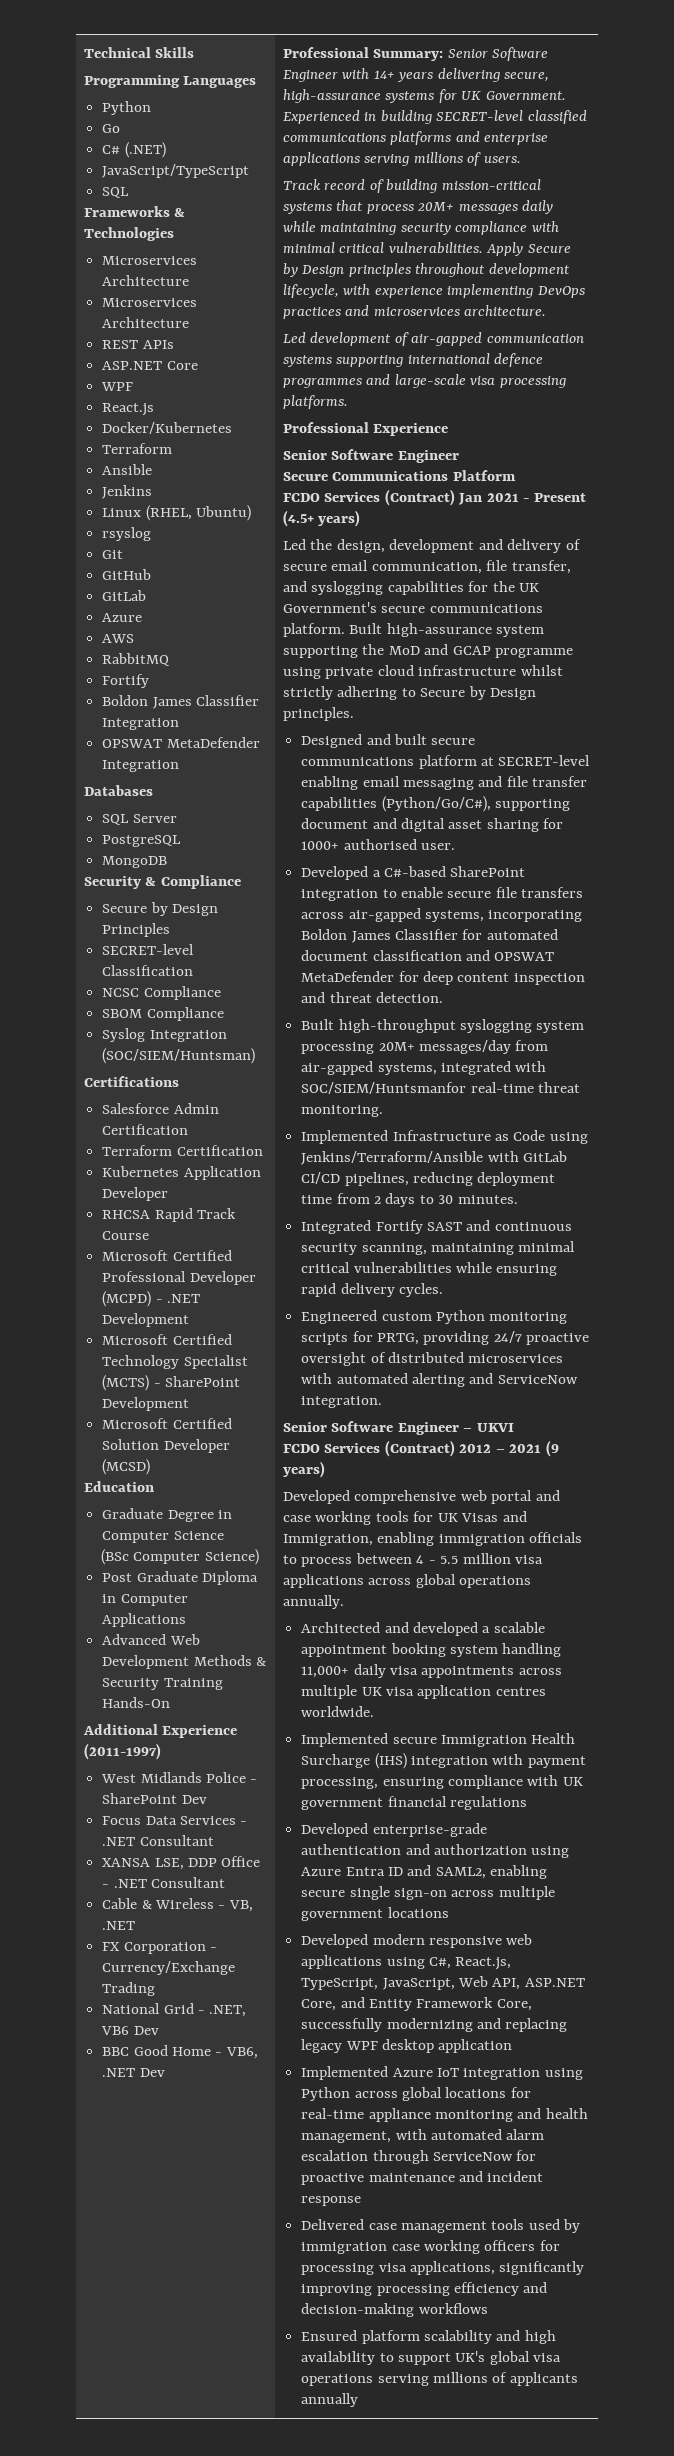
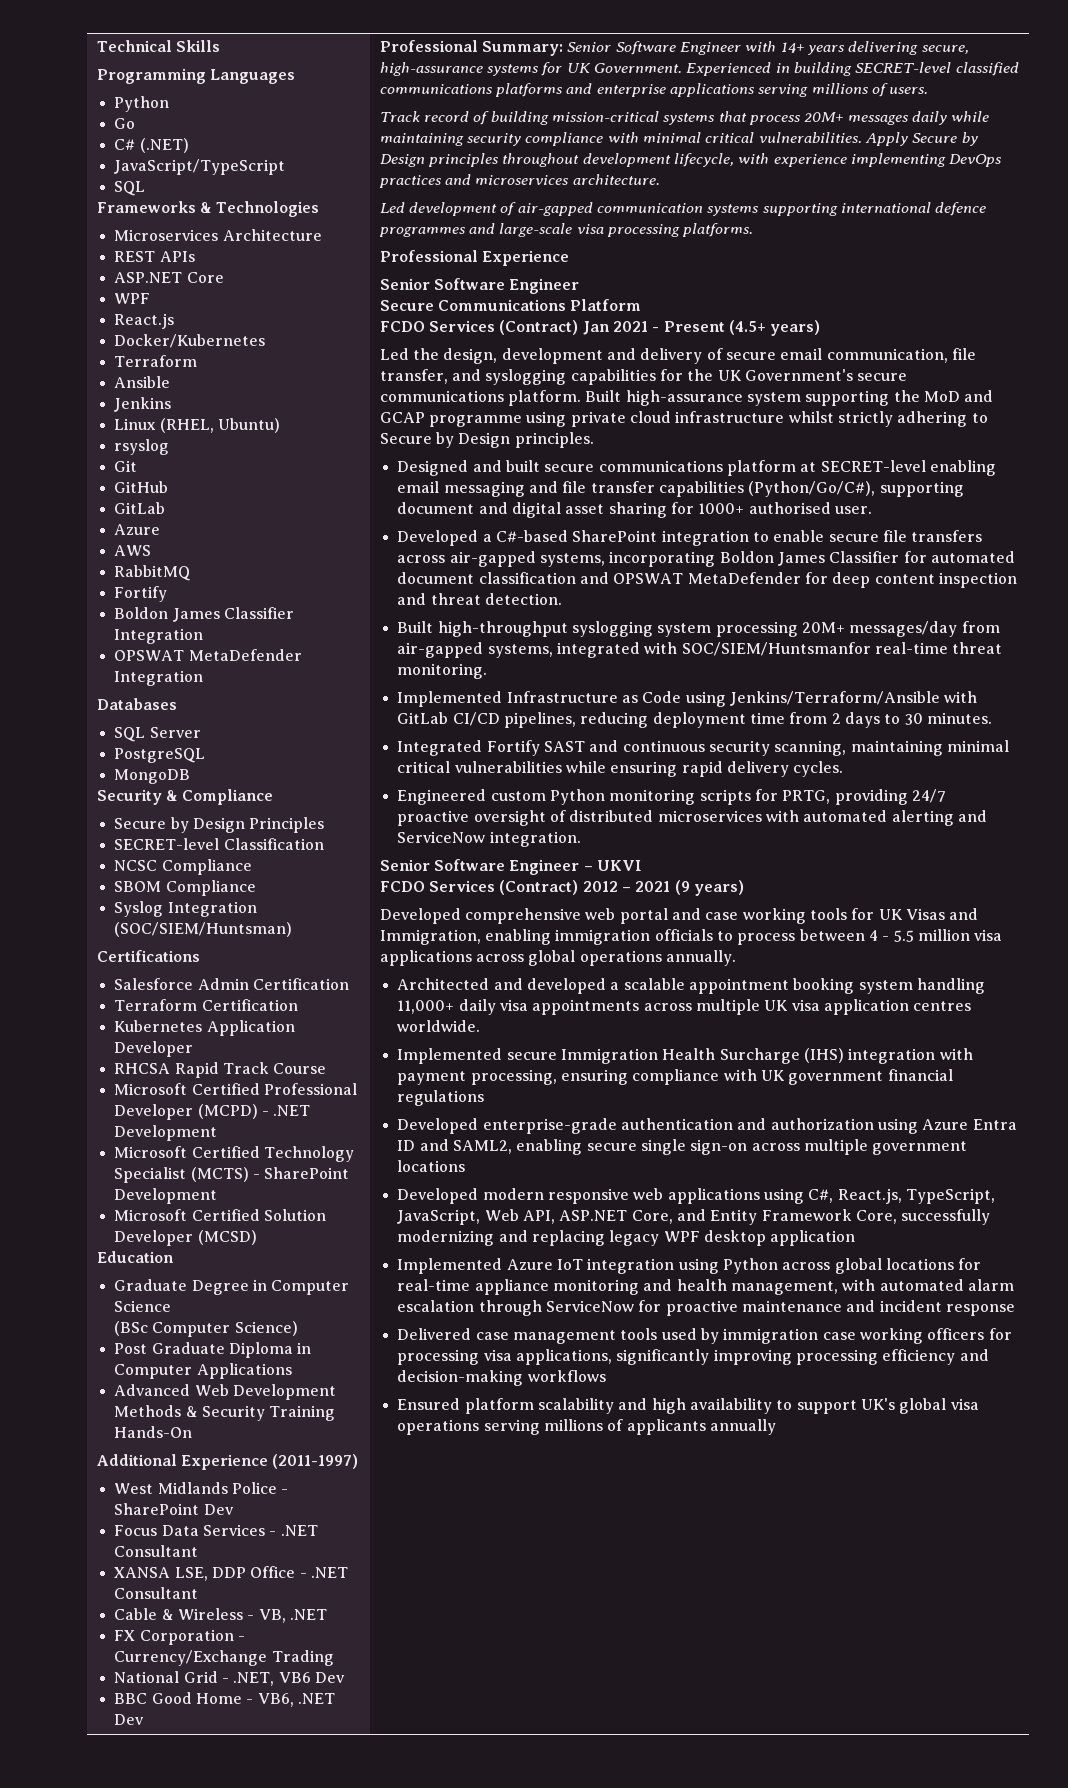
  Frameworks & Technologies
- Microservices Architecture

